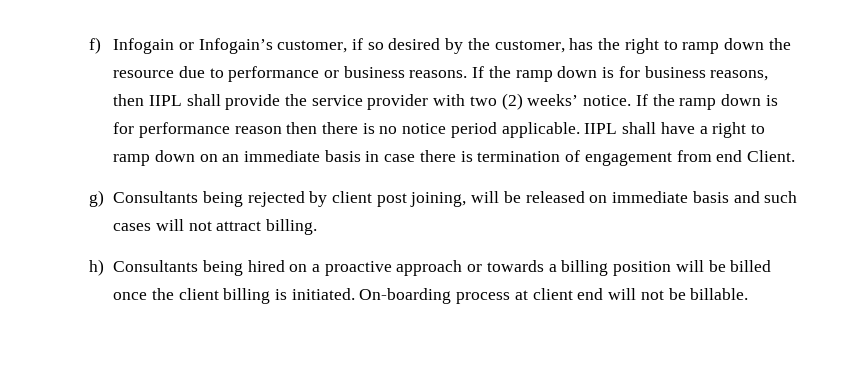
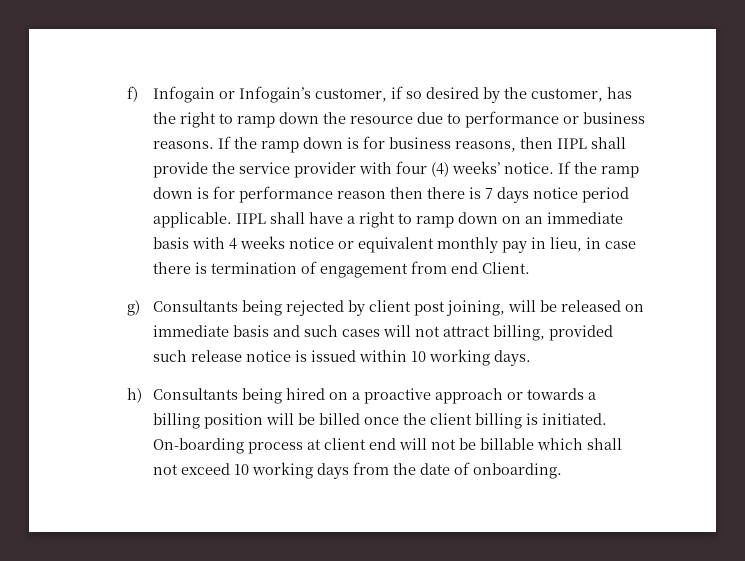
- If the ramp down is for business reasons, then IIPL shall provide the service provider with two (2) weeks’ notice.
+ If the ramp down is for business reasons, then IIPL shall provide the service provider with four (4) weeks’ notice.
- If the ramp down is for performance reason then there is no notice period applicable.
+ If the ramp down is for performance reason then there is 7 days notice period applicable.
- IIPL shall have a right to ramp down on an immediate basis in case there is termination of engagement from end Client.
+ IIPL shall have a right to ramp down on an immediate basis with 4 weeks notice or equivalent monthly pay in lieu, in case there is termination of engagement from end Client.
- g) Consultants being rejected by client post joining, will be released on immediate basis and such cases will not attract billing.
+ g) Consultants being rejected by client post joining, will be released on immediate basis and such cases will not attract billing, provided such release notice is issued within 10 working days.
- On-boarding process at client end will not be billable.
+ On-boarding process at client end will not be billable which shall not exceed 10 working days from the date of onboarding.

